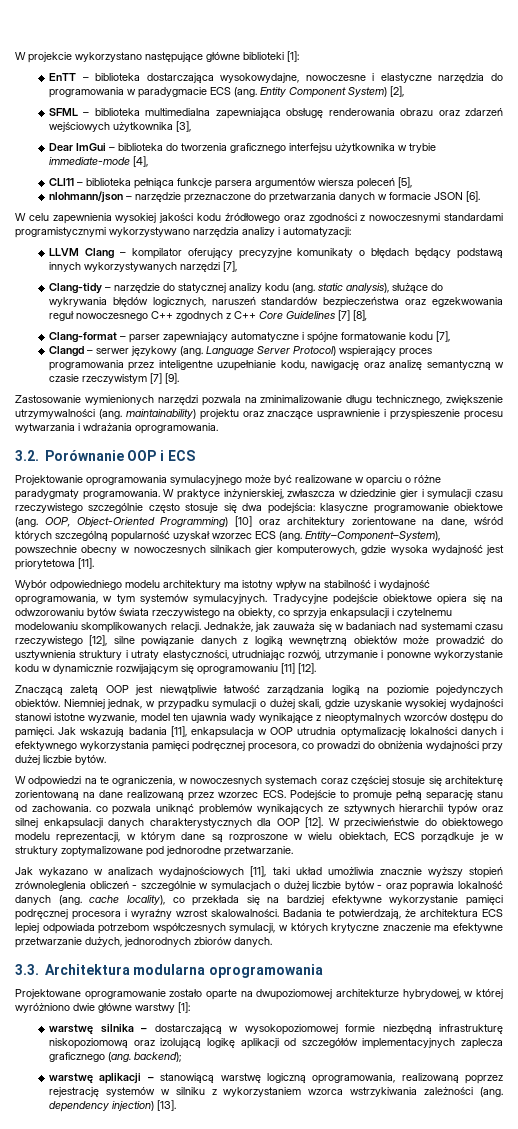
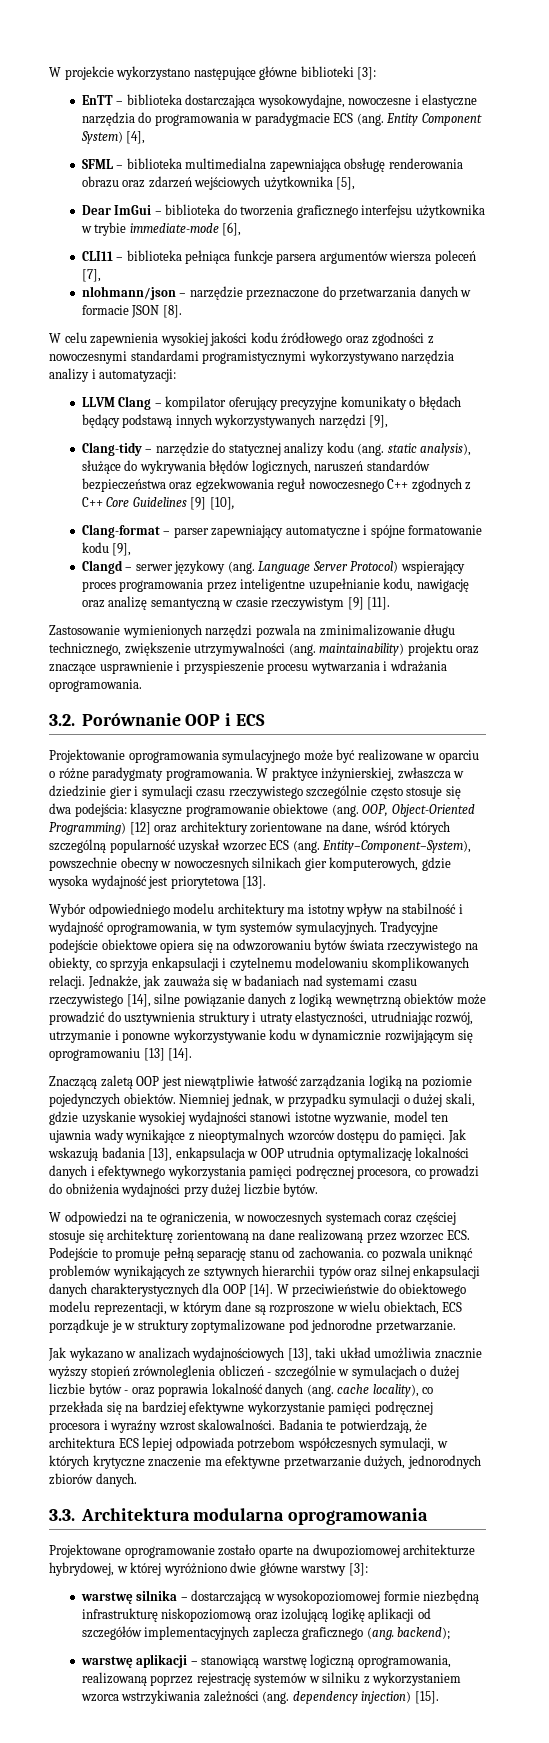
- W projekcie wykorzystano następujące główne biblioteki [1]:
+ W projekcie wykorzystano następujące główne biblioteki [3]:
- Entity Component System) [2],
+ Entity Component System) [4],
- SFML – biblioteka multimedialna zapewniająca obsługę renderowania obrazu oraz zdarzeń wejściowych użytkownika [3],
+ SFML – biblioteka multimedialna zapewniająca obsługę renderowania obrazu oraz zdarzeń wejściowych użytkownika [5],
- Dear ImGui – biblioteka do tworzenia graficznego interfejsu użytkownika w trybie immediate-mode [4],
+ Dear ImGui – biblioteka do tworzenia graficznego interfejsu użytkownika w trybie immediate-mode [6],
- CLI11 – biblioteka pełniąca funkcje parsera argumentów wiersza poleceń [5],
+ CLI11 – biblioteka pełniąca funkcje parsera argumentów wiersza poleceń [7],
- nlohmann/json – narzędzie przeznaczone do przetwarzania danych w formacie JSON [6].
+ nlohmann/json – narzędzie przeznaczone do przetwarzania danych w formacie JSON [8].
- LLVM Clang – kompilator oferujący precyzyjne komunikaty o błędach będący podstawą innych wykorzystywanych narzędzi [7],
+ LLVM Clang – kompilator oferujący precyzyjne komunikaty o błędach będący podstawą innych wykorzystywanych narzędzi [9],
- Clang-tidy – narzędzie do statycznej analizy kodu (ang. static analysis), służące do wykrywania błędów logicznych, naruszeń standardów bezpieczeństwa oraz egzekwowania reguł nowoczesnego C++ zgodnych z C++ Core Guidelines [7] [8],
+ Clang-tidy – narzędzie do statycznej analizy kodu (ang. static analysis), służące do wykrywania błędów logicznych, naruszeń standardów bezpieczeństwa oraz egzekwowania reguł nowoczesnego C++ zgodnych z C++ Core Guidelines [9] [10],
- Clang-format – parser zapewniający automatyczne i spójne formatowanie kodu [7],
+ Clang-format – parser zapewniający automatyczne i spójne formatowanie kodu [9],
- Language Server Protocol) wspierający proces programowania przez inteligentne uzupełnianie kodu, nawigację oraz analizę semantyczną w czasie rzeczywistym [7] [9].
+ Language Server Protocol) wspierający proces programowania przez inteligentne uzupełnianie kodu, nawigację oraz analizę semantyczną w czasie rzeczywistym [9] [11].
- OOP, Object-Oriented Programming) [10] oraz architektury zorientowane na dane, wśród których szczególną popularność uzyskał wzorzec ECS (ang.
+ OOP, Object-Oriented Programming) [12] oraz architektury zorientowane na dane, wśród których szczególną popularność uzyskał wzorzec ECS (ang.
- Entity–Component–System), powszechnie obecny w nowoczesnych silnikach gier komputerowych, gdzie wysoka wydajność jest priorytetowa [11].
+ Entity–Component–System), powszechnie obecny w nowoczesnych silnikach gier komputerowych, gdzie wysoka wydajność jest priorytetowa [13].
- Jednakże, jak zauważa się w badaniach nad systemami czasu rzeczywistego [12], silne powiązanie danych z logiką wewnętrzną obiektów może prowadzić do usztywnienia struktury i utraty elastyczności, utrudniając rozwój, utrzymanie i ponowne wykorzystanie kodu w dynamicznie rozwijającym się oprogramowaniu [11] [12].
+ Jednakże, jak zauważa się w badaniach nad systemami czasu rzeczywistego [14], silne powiązanie danych z logiką wewnętrzną obiektów może prowadzić do usztywnienia struktury i utraty elastyczności, utrudniając rozwój, utrzymanie i ponowne wykorzystywanie kodu w dynamicznie rozwijającym się oprogramowaniu [13] [14].
- Jak wskazują badania [11], enkapsulacja w OOP utrudnia optymalizację lokalności danych i efektywnego wykorzystania pamięci podręcznej procesora, co prowadzi do obniżenia wydajności przy dużej liczbie bytów.
+ Jak wskazują badania [13], enkapsulacja w OOP utrudnia optymalizację lokalności danych i efektywnego wykorzystania pamięci podręcznej procesora, co prowadzi do obniżenia wydajności przy dużej liczbie bytów.
- W odpowiedzi na te ograniczenia, w nowoczesnych systemach coraz częściej stosuje się architekturę zorientowaną na dane realizowaną przez wzorzec ECS. Podejście to promuje pełną separację stanu od zachowania. co pozwala uniknąć problemów wynikających ze sztywnych hierarchii typów oraz silnej enkapsulacji danych charakterystycznych dla OOP [12].
+ W odpowiedzi na te ograniczenia, w nowoczesnych systemach coraz częściej stosuje się architekturę zorientowaną na dane realizowaną przez wzorzec ECS. Podejście to promuje pełną separację stanu od zachowania. co pozwala uniknąć problemów wynikających ze sztywnych hierarchii typów oraz silnej enkapsulacji danych charakterystycznych dla OOP [14].
- Jak wykazano w analizach wydajnościowych [11], taki układ umożliwia znacznie wyższy stopień zrównoleglenia obliczeń - szczególnie w symulacjach o dużej liczbie bytów - oraz poprawia lokalność danych (ang. cache locality), co przekłada się na bardziej efektywne wykorzystanie pamięci podręcznej procesora i wyraźny wzrost skalowalności.
+ Jak wykazano w analizach wydajnościowych [13], taki układ umożliwia znacznie wyższy stopień zrównoleglenia obliczeń - szczególnie w symulacjach o dużej liczbie bytów - oraz poprawia lokalność danych (ang. cache locality), co przekłada się na bardziej efektywne wykorzystanie pamięci podręcznej procesora i wyraźny wzrost skalowalności.
- Projektowane oprogramowanie zostało oparte na dwupoziomowej architekturze hybrydowej, w której wyróżniono dwie główne warstwy [1]:
+ Projektowane oprogramowanie zostało oparte na dwupoziomowej architekturze hybrydowej, w której wyróżniono dwie główne warstwy [3]:
- warstwę aplikacji – stanowiącą warstwę logiczną oprogramowania, realizowaną poprzez rejestrację systemów w silniku z wykorzystaniem wzorca wstrzykiwania zależności (ang. dependency injection) [13].
+ warstwę aplikacji – stanowiącą warstwę logiczną oprogramowania, realizowaną poprzez rejestrację systemów w silniku z wykorzystaniem wzorca wstrzykiwania zależności (ang. dependency injection) [15].

